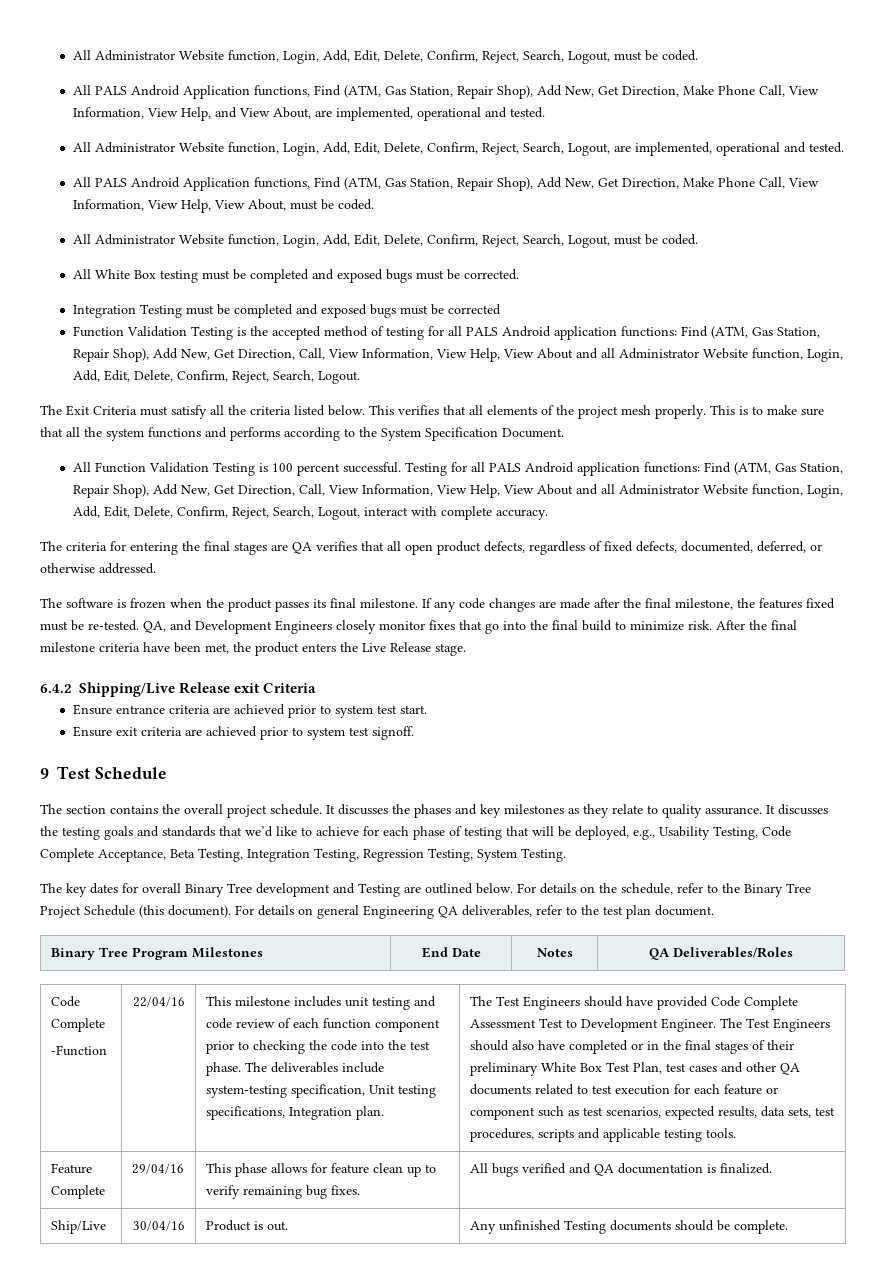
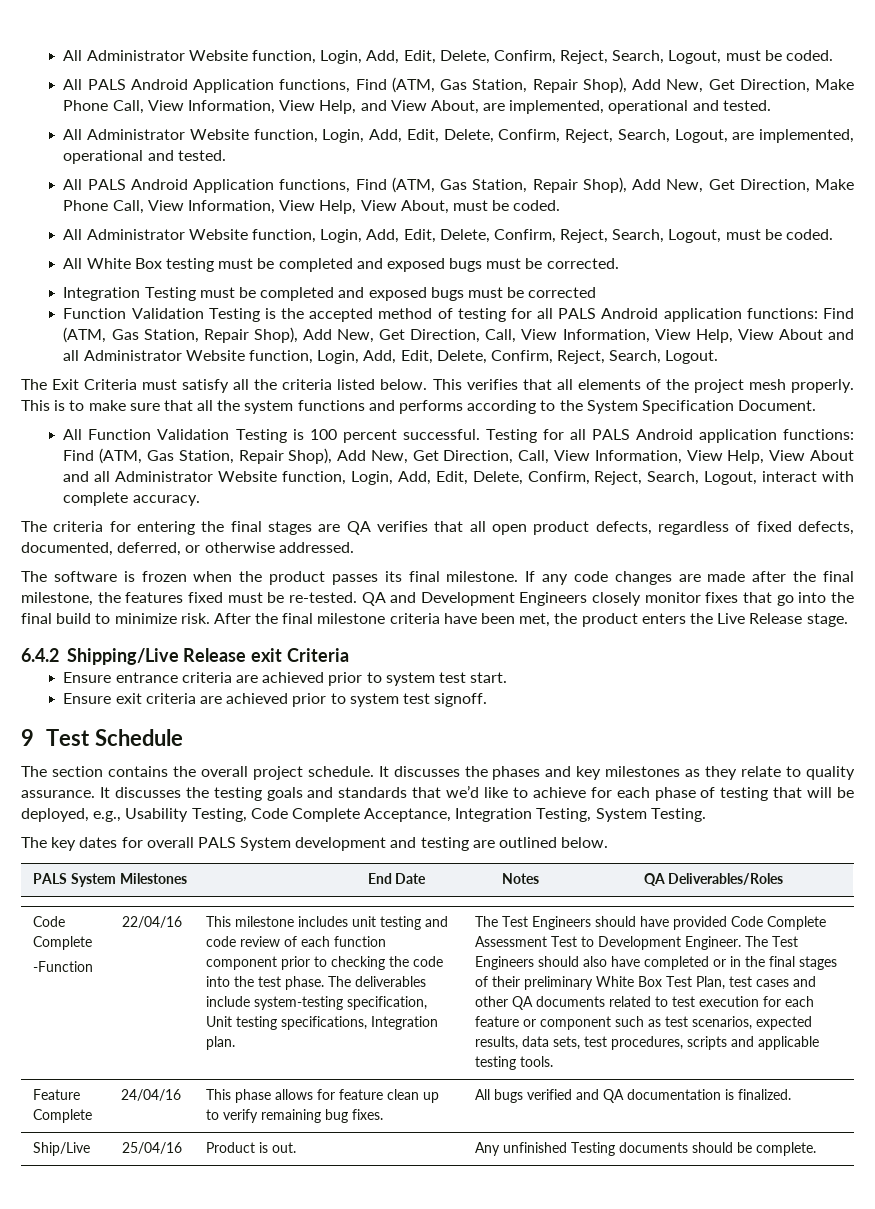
- QA, and Development Engineers closely monitor fixes that go into the final build to minimize risk.
+ QA and Development Engineers closely monitor fixes that go into the final build to minimize risk.
- It discusses the testing goals and standards that we’d like to achieve for each phase of testing that will be deployed, e.g., Usability Testing, Code Complete Acceptance, Beta Testing, Integration Testing, Regression Testing, System Testing.
+ It discusses the testing goals and standards that we’d like to achieve for each phase of testing that will be deployed, e.g., Usability Testing, Code Complete Acceptance, Integration Testing, System Testing.
- The key dates for overall Binary Tree development and Testing are outlined below. For details on the schedule, refer to the Binary Tree Project Schedule (this document). For details on general Engineering QA deliverables, refer to the test plan document.
- Binary Tree Program Milestones | End Date | Notes | QA Deliverables/Roles
+ The key dates for overall PALS System development and testing are outlined below.
+ PALS System Milestones | End Date | Notes | QA Deliverables/Roles
- Feature Complete | 29/04/16 | This phase allows for feature clean up to verify remaining bug fixes. | All bugs verified and QA documentation is finalized.
+ Feature Complete | 24/04/16 | This phase allows for feature clean up to verify remaining bug fixes. | All bugs verified and QA documentation is finalized.
- Ship/Live | 30/04/16 | Product is out. | Any unfinished Testing documents should be complete.
+ Ship/Live | 25/04/16 | Product is out. | Any unfinished Testing documents should be complete.

